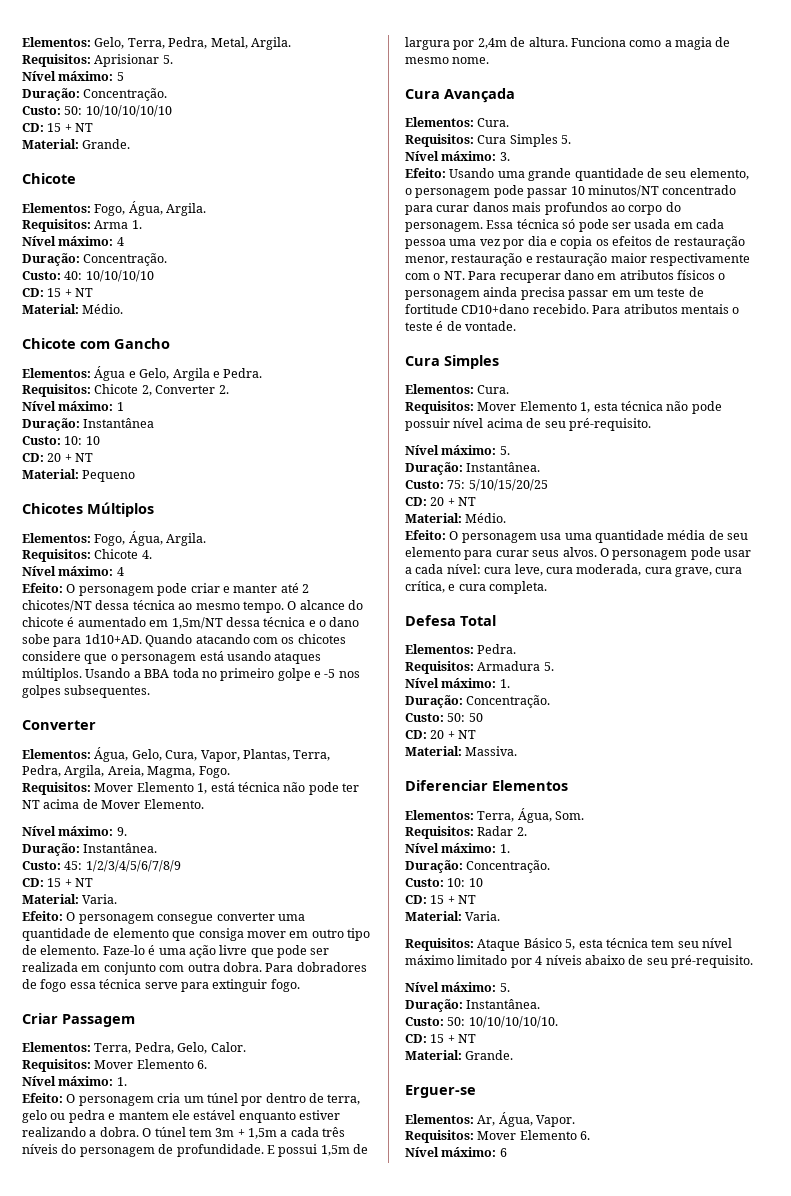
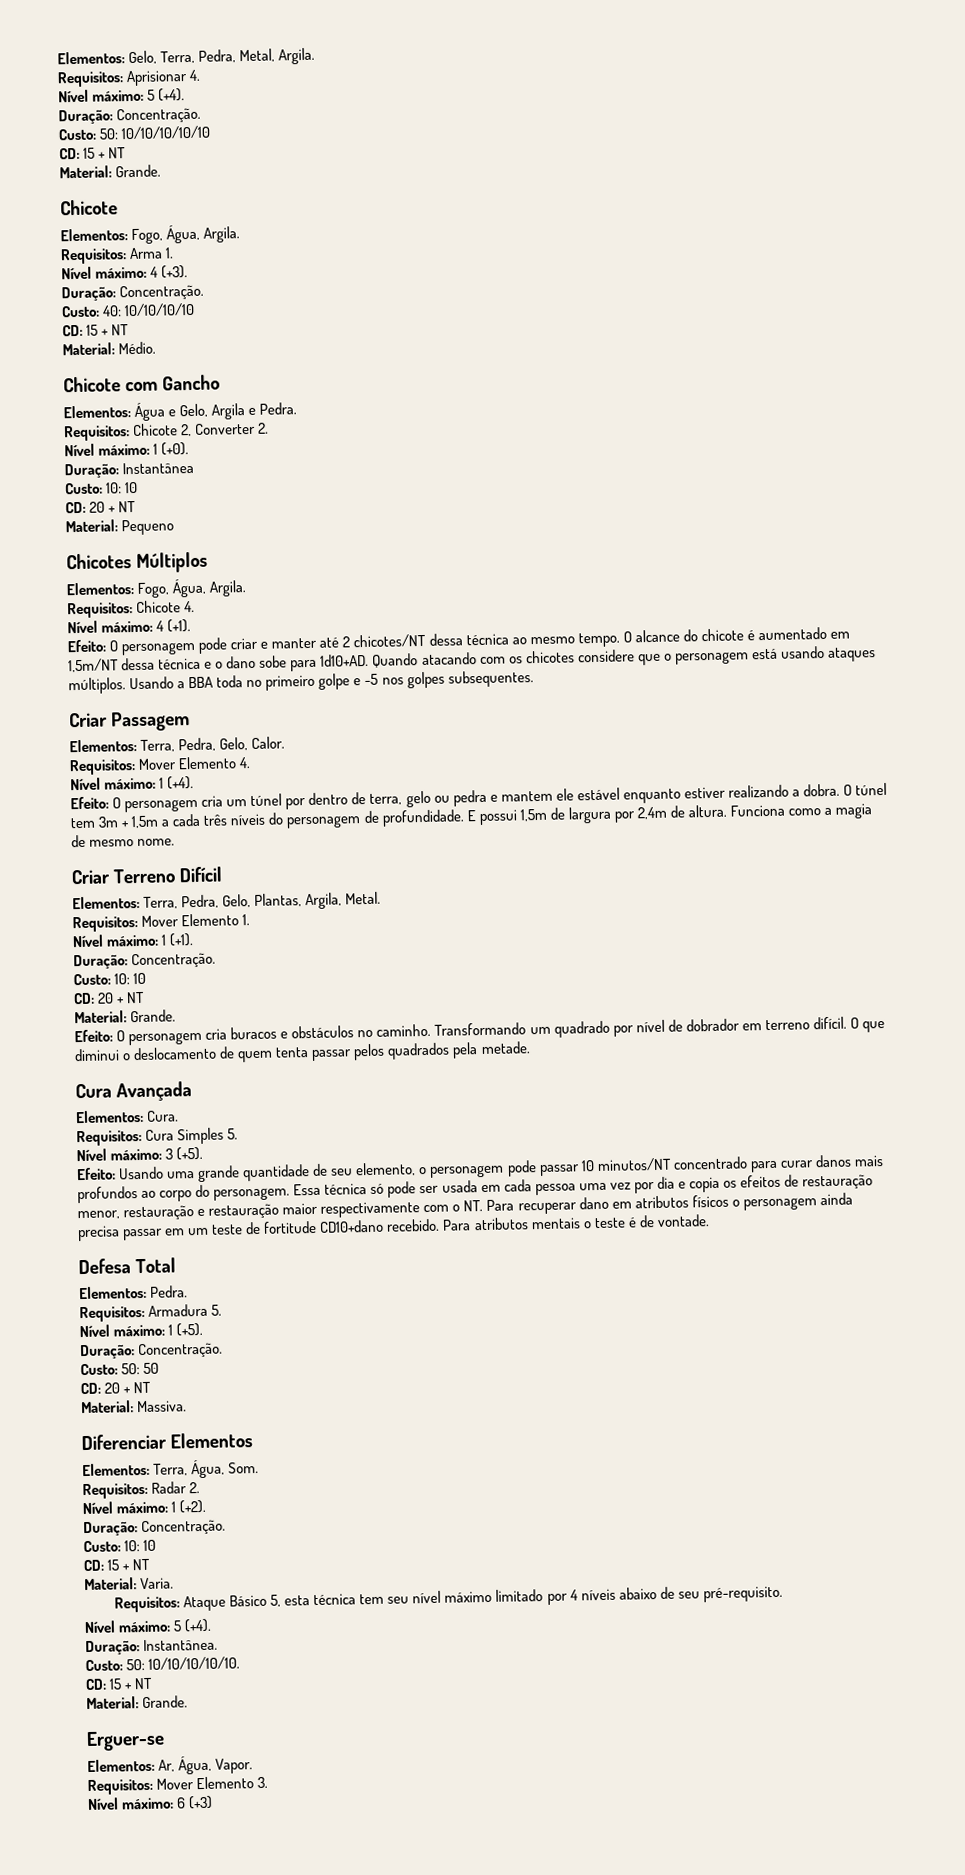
- Requisitos: Aprisionar 5.
- Nível máximo: 5
+ Requisitos: Aprisionar 4.
+ Nível máximo: 5 (+4).
  Requisitos: Arma 1.
- Nível máximo: 4
+ Nível máximo: 4 (+3).
- Nível máximo: 1
+ Nível máximo: 1 (+0).
  Requisitos: Chicote 4.
- Nível máximo: 4
+ Nível máximo: 4 (+1).
  Usando a BBA toda no primeiro golpe e -5 nos golpes subsequentes.
- Converter
- Elementos: Água, Gelo, Cura, Vapor, Plantas, Terra, Pedra, Argila, Areia, Magma, Fogo.
- Requisitos: Mover Elemento 1, está técnica não pode ter NT acima de Mover Elemento.
- Nível máximo: 9.
- Duração: Instantânea.
- Custo: 45: 1/2/3/4/5/6/7/8/9
- CD: 15 + NT
- Material: Varia.
- Efeito: O personagem consegue converter uma quantidade de elemento que consiga mover em outro tipo de elemento. Faze-lo é uma ação livre que pode ser realizada em conjunto com outra dobra. Para dobradores de fogo essa técnica serve para extinguir fogo.
  Elementos: Terra, Pedra, Gelo, Calor.
- Requisitos: Mover Elemento 6.
- Nível máximo: 1.
+ Requisitos: Mover Elemento 4.
+ Nível máximo: 1 (+4).
+ Criar Terreno Difícil
+ Elementos: Terra, Pedra, Gelo, Plantas, Argila, Metal.
+ Requisitos: Mover Elemento 1.
+ Nível máximo: 1 (+1).
+ Duração: Concentração.
+ Custo: 10: 10
+ CD: 20 + NT
+ Material: Grande.
+ Efeito: O personagem cria buracos e obstáculos no caminho. Transformando um quadrado por nível de dobrador em terreno difícil. O que diminui o deslocamento de quem tenta passar pelos quadrados pela metade.
- Nível máximo: 3.
+ Nível máximo: 3 (+5).
  Para atributos mentais o teste é de vontade.
- Cura Simples
- Elementos: Cura.
- Requisitos: Mover Elemento 1, esta técnica não pode possuir nível acima de seu pré-requisito.
- Nível máximo: 5.
- Duração: Instantânea.
- Custo: 75: 5/10/15/20/25
- CD: 20 + NT
- Material: Médio.
- Efeito: O personagem usa uma quantidade média de seu elemento para curar seus alvos. O personagem pode usar a cada nível: cura leve, cura moderada, cura grave, cura crítica, e cura completa.
  Requisitos: Armadura 5.
- Nível máximo: 1.
+ Nível máximo: 1 (+5).
  Requisitos: Radar 2.
- Nível máximo: 1.
+ Nível máximo: 1 (+2).
  Requisitos: Ataque Básico 5, esta técnica tem seu nível máximo limitado por 4 níveis abaixo de seu pré-requisito.
- Nível máximo: 5.
+ Nível máximo: 5 (+4).
  Elementos: Ar, Água, Vapor.
- Requisitos: Mover Elemento 6.
+ Requisitos: Mover Elemento 3.
- Nível máximo: 6
+ Nível máximo: 6 (+3)

